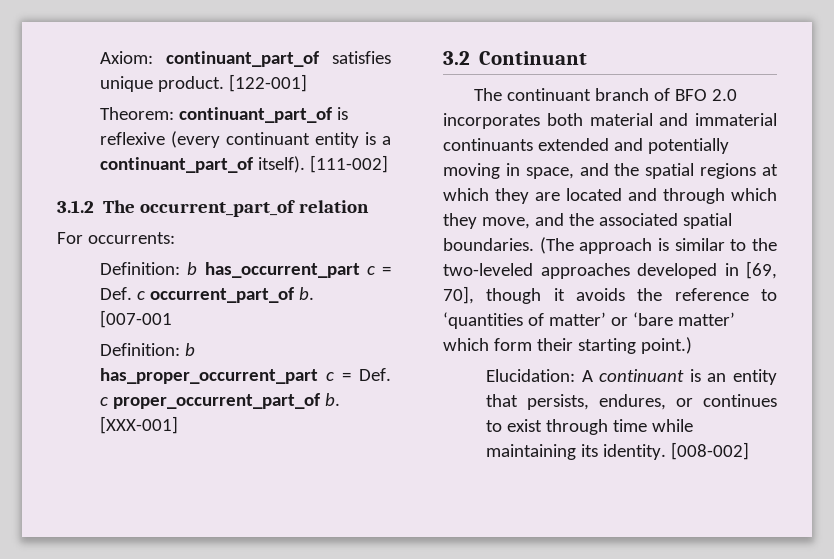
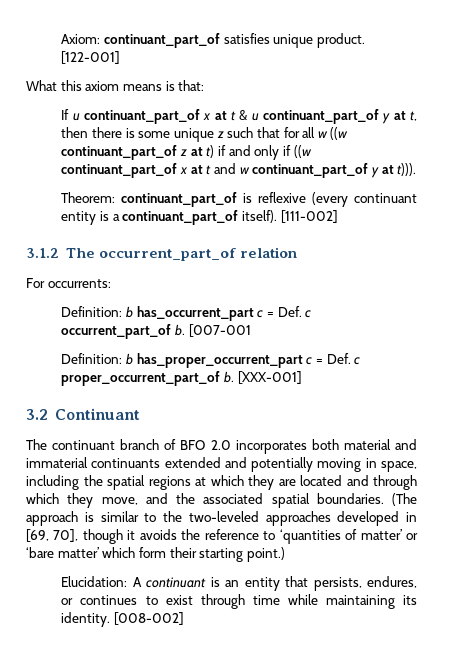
+ What this axiom means is that:
+ If u continuant_part_of x at t & u continuant_part_of y at t, then there is some unique z such that for all w ((w continuant_part_of z at t) if and only if ((w continuant_part_of x at t and w continuant_part_of y at t))).
- The continuant branch of BFO 2.0 incorporates both material and immaterial continuants extended and potentially moving in space, and the spatial regions at which they are located and through which they move, and the associated spatial boundaries.
+ The continuant branch of BFO 2.0 incorporates both material and immaterial continuants extended and potentially moving in space, including the spatial regions at which they are located and through which they move, and the associated spatial boundaries.

